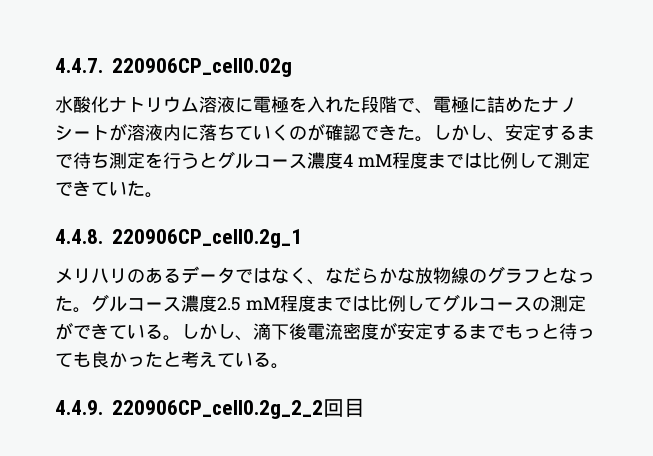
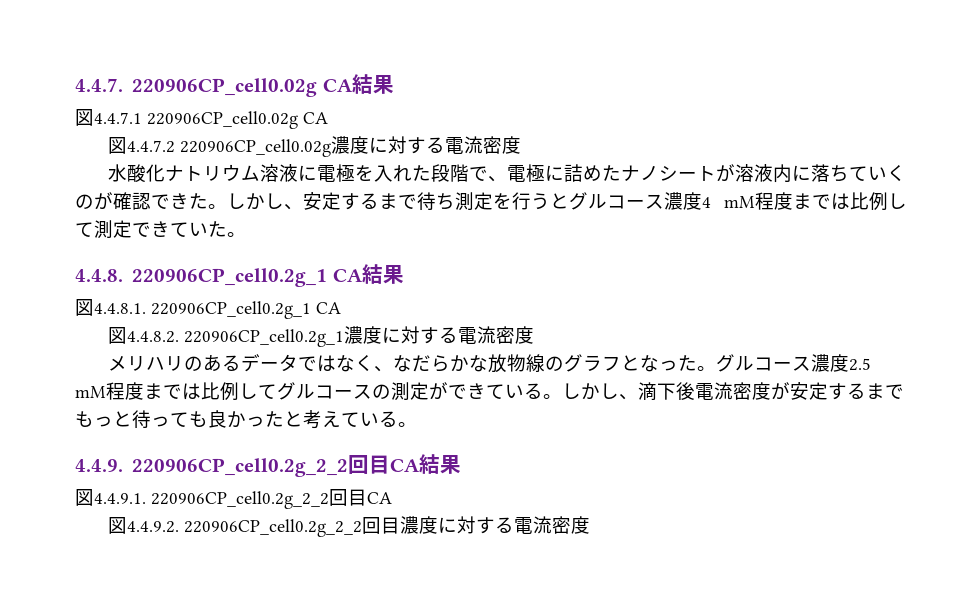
- 4.4.7. 220906CP_cell0.02g
+ 4.4.7. 220906CP_cell0.02g CA結果
+ 図4.4.7.1 220906CP_cell0.02g CA
+ 図4.4.7.2 220906CP_cell0.02g濃度に対する電流密度
- 4.4.8. 220906CP_cell0.2g_1
+ 4.4.8. 220906CP_cell0.2g_1 CA結果
+ 図4.4.8.1. 220906CP_cell0.2g_1 CA
+ 図4.4.8.2. 220906CP_cell0.2g_1濃度に対する電流密度
- 4.4.9. 220906CP_cell0.2g_2_2回目
+ 4.4.9. 220906CP_cell0.2g_2_2回目CA結果
+ 図4.4.9.1. 220906CP_cell0.2g_2_2回目CA
+ 図4.4.9.2. 220906CP_cell0.2g_2_2回目濃度に対する電流密度

